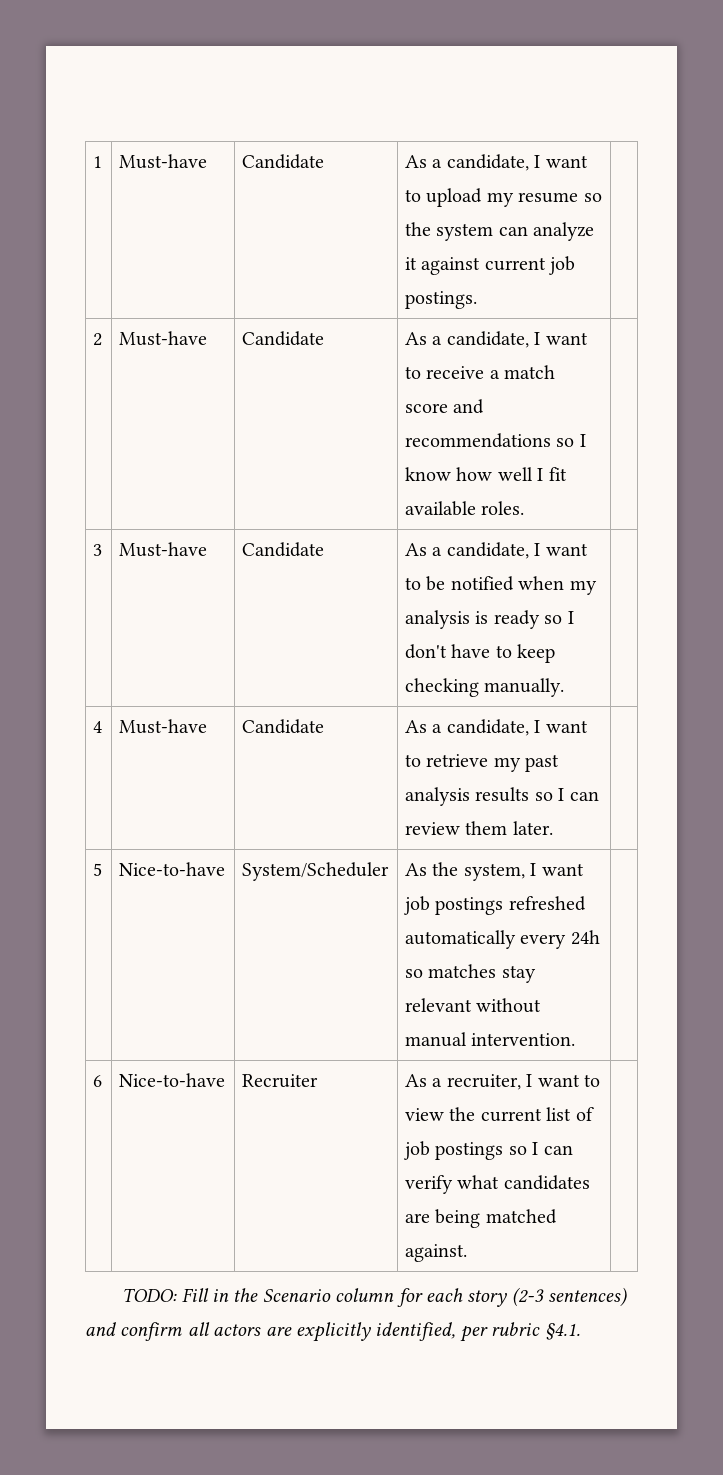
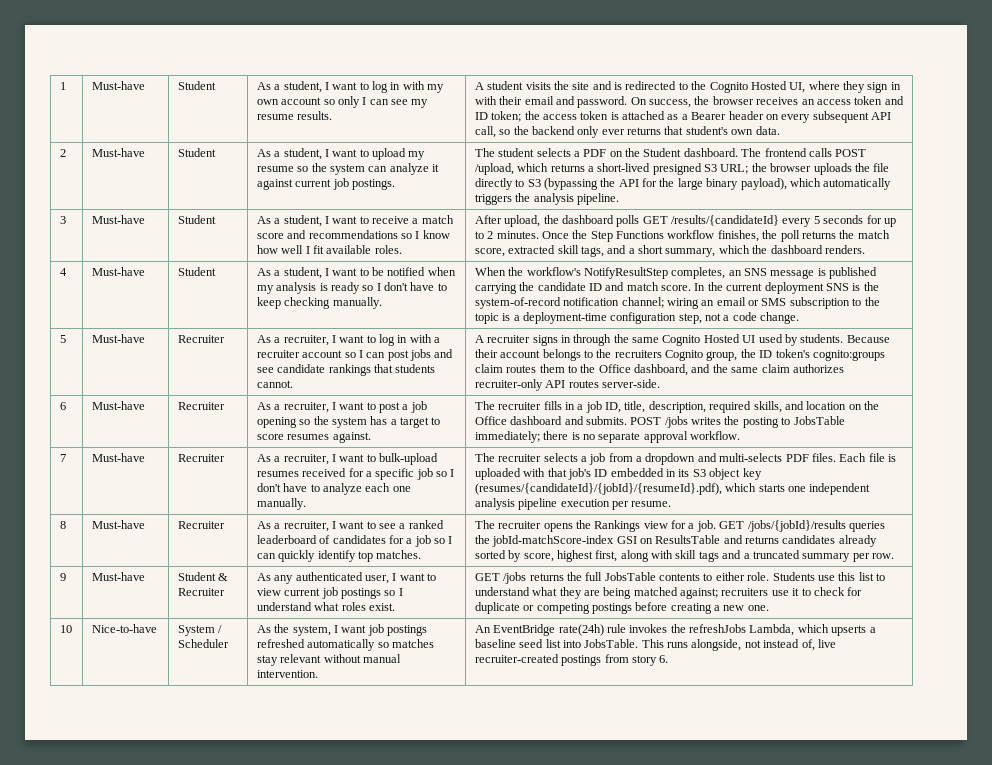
- Candidate | As a candidate, I want to upload my resume so the system can analyze it against current job postings.
+ Student | As a student, I want to log in with my own account so only I can see my resume results. | A student visits the site and is redirected to the Cognito Hosted UI, where they sign in with their email and password. On success, the browser receives an access token and ID token; the access token is attached as a Bearer header on every subsequent API call, so the backend only ever returns that student's own data.
+ 2 | Must-have | Student | As a student, I want to upload my resume so the system can analyze it against current job postings.
- 2 | Must-have | Candidate | As a candidate, I want to receive a match score and recommendations so I know how well I fit available roles. |
+ The student selects a PDF on the Student dashboard. The frontend calls POST /upload, which returns a short-lived presigned S3 URL; the browser uploads the file directly to S3 (bypassing the API for the large binary payload), which automatically triggers the analysis pipeline.
+ 3 | Must-have | Student | As a student, I want to receive a match score and recommendations so I know how well I fit available roles.
- 3 | Must-have | Candidate | As a candidate, I want to be notified when my analysis is ready so I don't have to keep checking manually. |
+ After upload, the dashboard polls GET /results/{candidateId} every 5 seconds for up to 2 minutes. Once the Step Functions workflow finishes, the poll returns the match score, extracted skill tags, and a short summary, which the dashboard renders.
+ 4 | Must-have | Student | As a student, I want to be notified when my analysis is ready so I don't have to keep checking manually.
- 4 | Must-have | Candidate | As a candidate, I want to retrieve my past analysis results so I can review them later. |
- 5 | Nice-to-have | System/Scheduler | As the system, I want job postings refreshed automatically every 24h so matches stay relevant without manual intervention. |
+ When the workflow's NotifyResultStep completes, an SNS message is published carrying the candidate ID and match score. In the current deployment SNS is the system-of-record notification channel; wiring an email or SMS subscription to the topic is a deployment-time configuration step, not a code change.
+ 5 | Must-have | Recruiter | As a recruiter, I want to log in with a recruiter account so I can post jobs and see candidate rankings that students cannot. | A recruiter signs in through the same Cognito Hosted UI used by students. Because their account belongs to the recruiters Cognito group, the ID token's cognito:groups claim routes them to the Office dashboard, and the same claim authorizes recruiter-only API routes server-side.
+ 6 | Must-have | Recruiter | As a recruiter, I want to post a job opening so the system has a target to score resumes against. | The recruiter fills in a job ID, title, description, required skills, and location on the Office dashboard and submits. POST /jobs writes the posting to JobsTable immediately; there is no separate approval workflow.
+ 7 | Must-have | Recruiter | As a recruiter, I want to bulk-upload resumes received for a specific job so I don't have to analyze each one manually. | The recruiter selects a job from a dropdown and multi-selects PDF files. Each file is uploaded with that job's ID embedded in its S3 object key (resumes/{candidateId}/{jobId}/{resumeId}.pdf), which starts one independent analysis pipeline execution per resume.
+ 8 | Must-have | Recruiter | As a recruiter, I want to see a ranked leaderboard of candidates for a job so I can quickly identify top matches. | The recruiter opens the Rankings view for a job. GET /jobs/{jobId}/results queries the jobId-matchScore-index GSI on ResultsTable and returns candidates already sorted by score, highest first, along with skill tags and a truncated summary per row.
+ 9 | Must-have | Student & Recruiter | As any authenticated user, I want to view current job postings so I understand what roles exist. | GET /jobs returns the full JobsTable contents to either role. Students use this list to understand what they are being matched against; recruiters use it to check for duplicate or competing postings before creating a new one.
+ 10 | Nice-to-have | System / Scheduler | As the system, I want job postings refreshed automatically so matches stay relevant without manual intervention.
- 6 | Nice-to-have | Recruiter | As a recruiter, I want to view the current list of job postings so I can verify what candidates are being matched against. |
- TODO: Fill in the Scenario column for each story (2-3 sentences) and confirm all actors are explicitly identified, per rubric §4.1.
+ An EventBridge rate(24h) rule invokes the refreshJobs Lambda, which upserts a baseline seed list into JobsTable. This runs alongside, not instead of, live recruiter-created postings from story 6.

